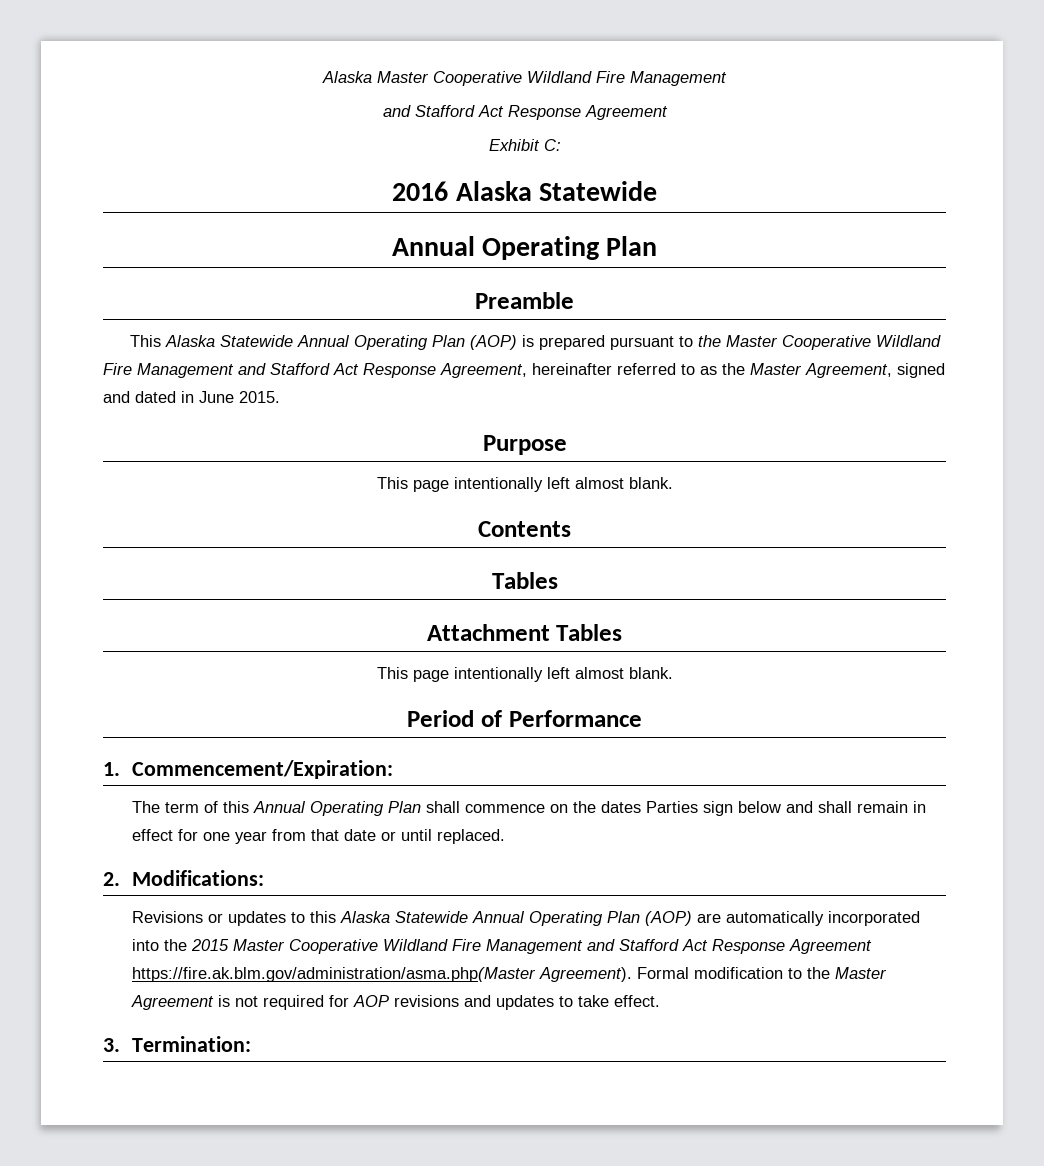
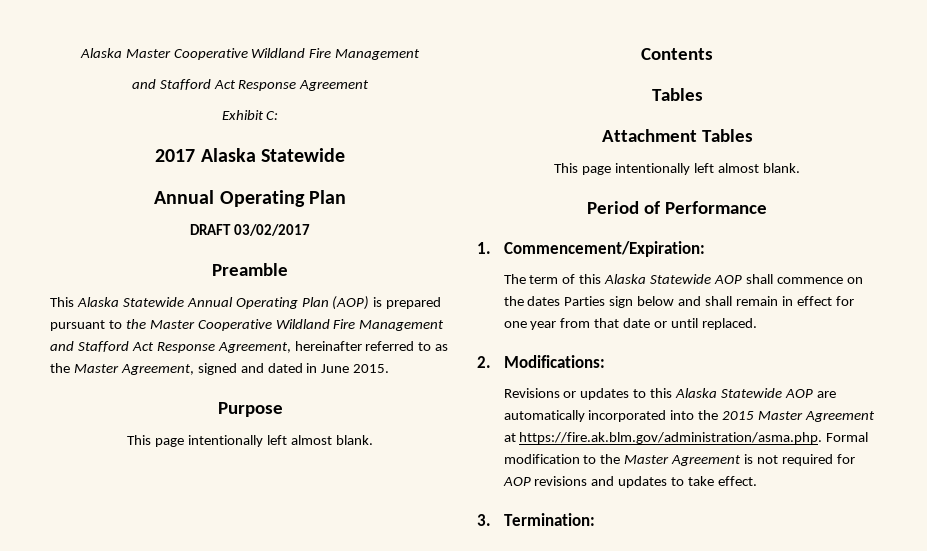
- 2016 Alaska Statewide
+ 2017 Alaska Statewide
+ DRAFT 03/02/2017
- The term of this Annual Operating Plan shall commence on the dates Parties sign below and shall remain in effect for one year from that date or until replaced.
+ The term of this Alaska Statewide AOP shall commence on the dates Parties sign below and shall remain in effect for one year from that date or until replaced.
- Revisions or updates to this Alaska Statewide Annual Operating Plan (AOP) are automatically incorporated into the 2015 Master Cooperative Wildland Fire Management and Stafford Act Response Agreement https://fire.ak.blm.gov/administration/asma.php(Master Agreement). Formal modification to the Master Agreement is not required for AOP revisions and updates to take effect.
+ Revisions or updates to this Alaska Statewide AOP are automatically incorporated into the 2015 Master Agreement at https://fire.ak.blm.gov/administration/asma.php. Formal modification to the Master Agreement is not required for AOP revisions and updates to take effect.

